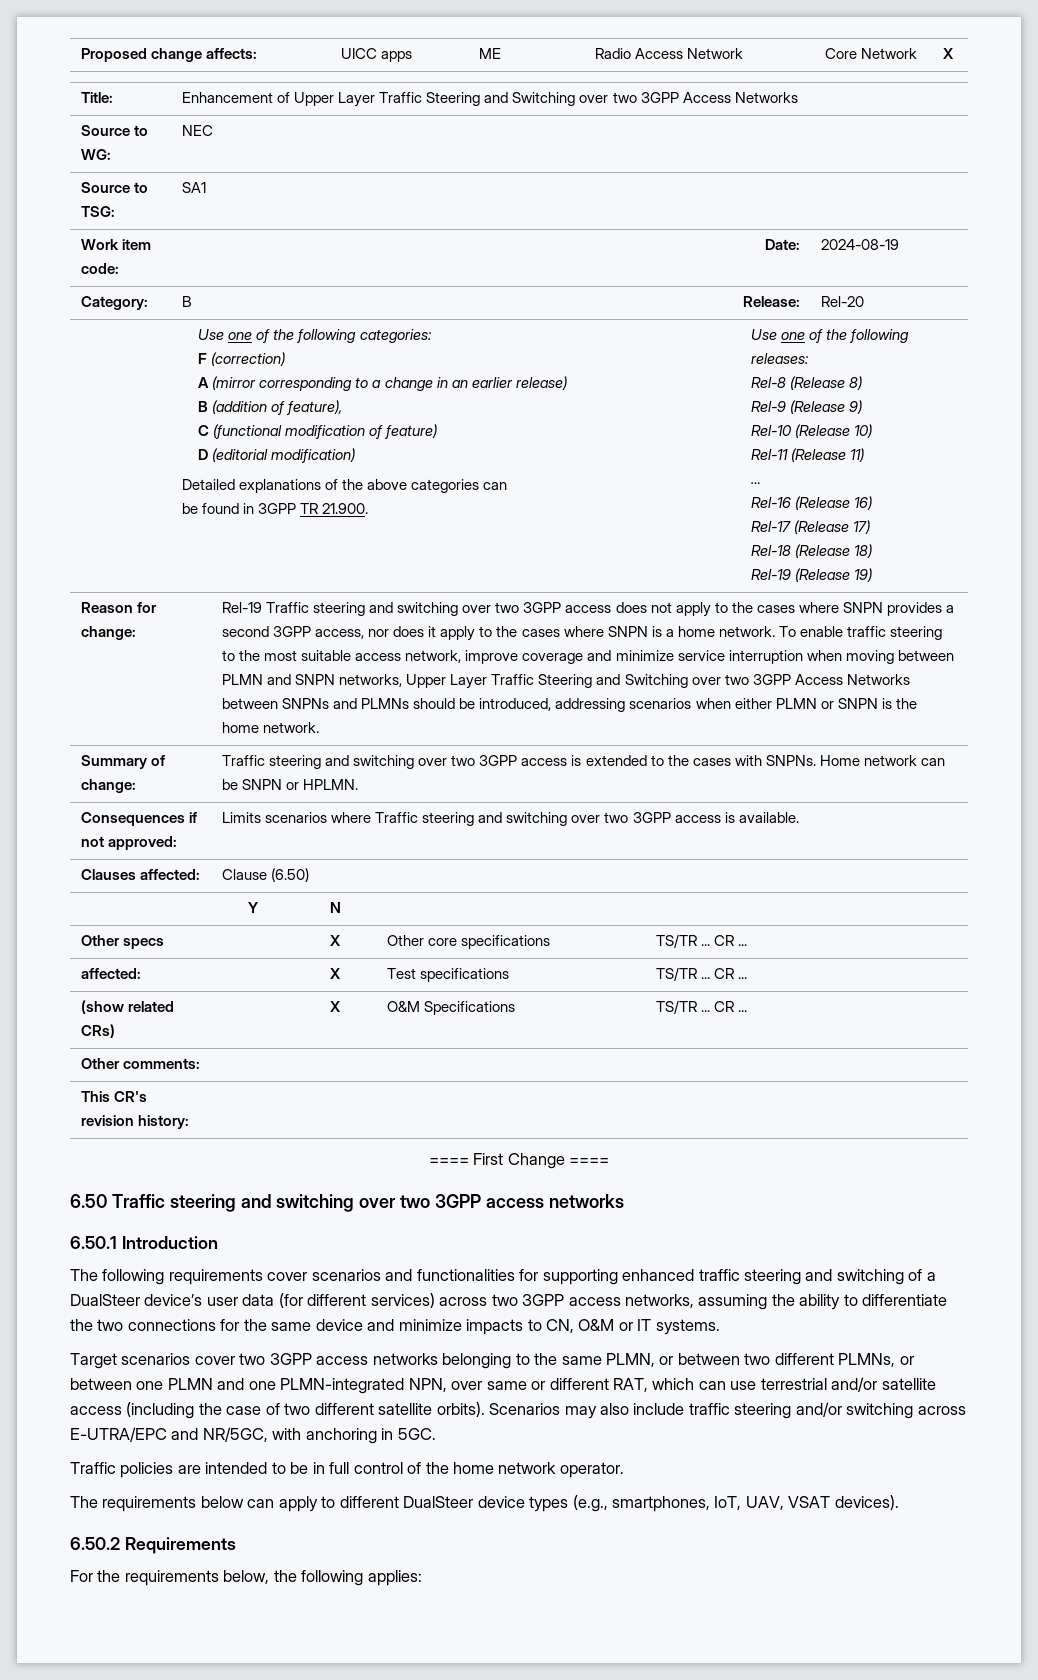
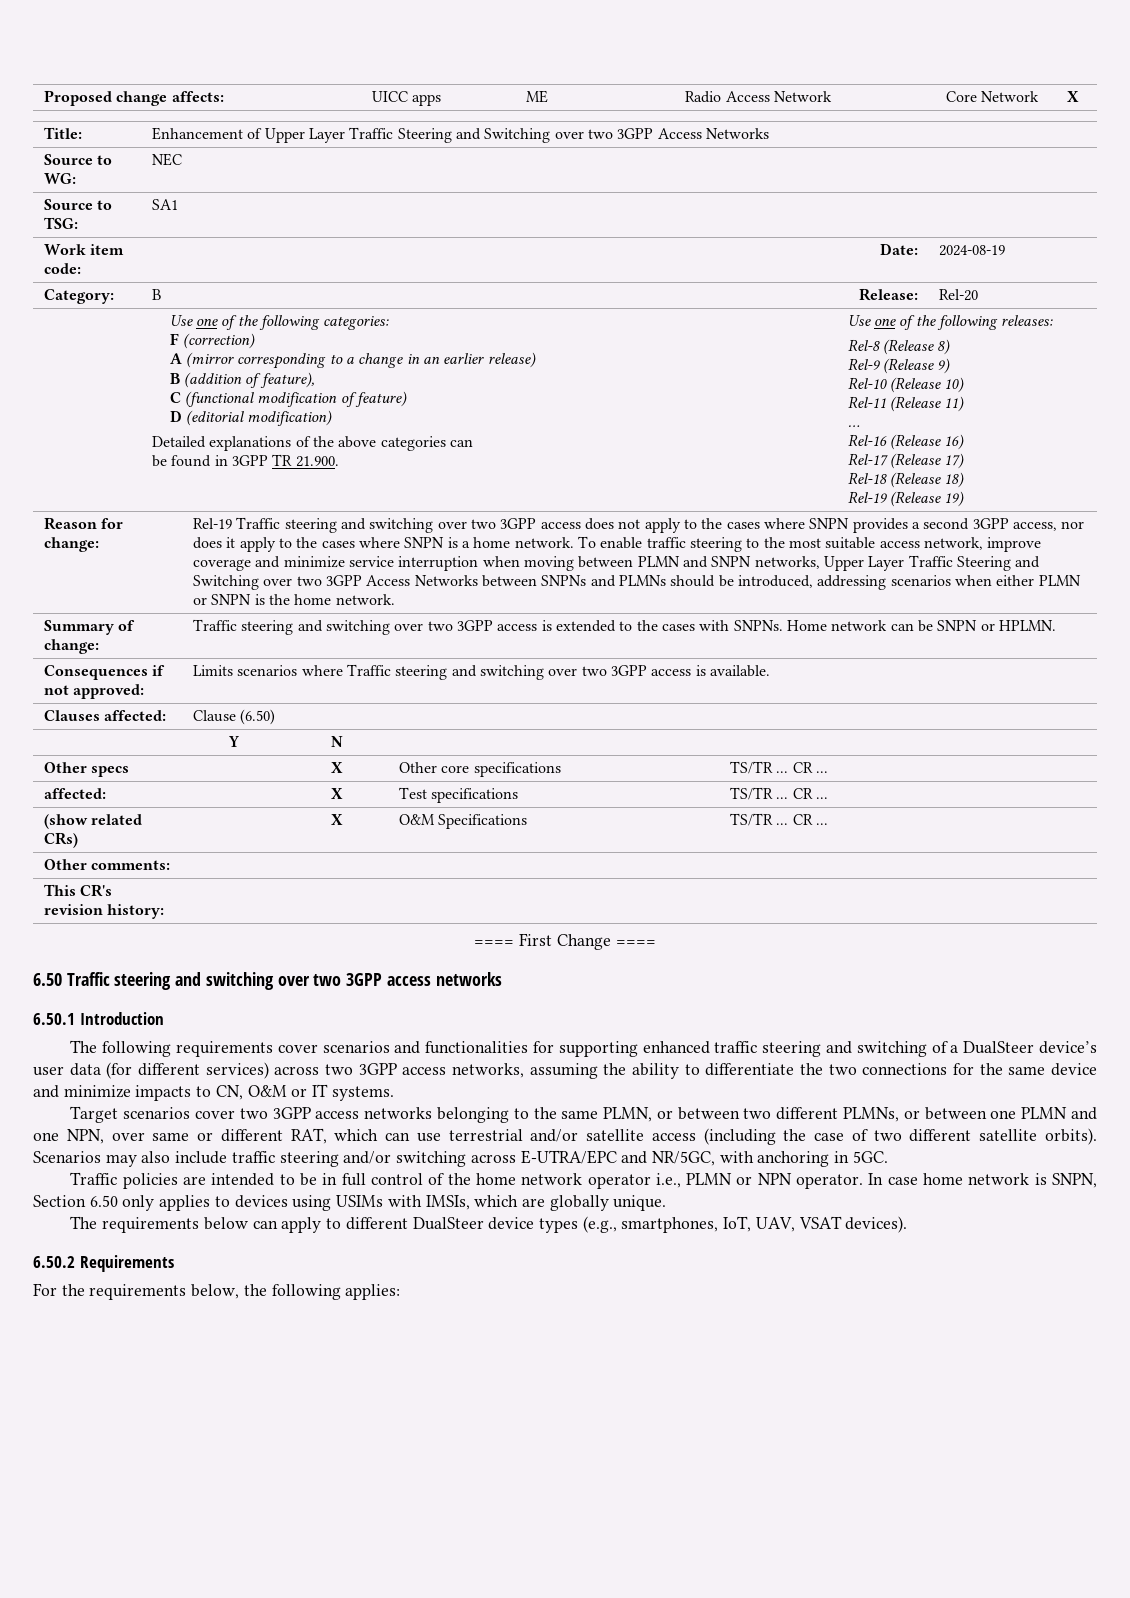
- Target scenarios cover two 3GPP access networks belonging to the same PLMN, or between two different PLMNs, or between one PLMN and one PLMN-integrated NPN, over same or different RAT, which can use terrestrial and/or satellite access (including the case of two different satellite orbits).
+ Target scenarios cover two 3GPP access networks belonging to the same PLMN, or between two different PLMNs, or between one PLMN and one NPN, over same or different RAT, which can use terrestrial and/or satellite access (including the case of two different satellite orbits).
- Traffic policies are intended to be in full control of the home network operator.
+ Traffic policies are intended to be in full control of the home network operator i.e., PLMN or NPN operator. In case home network is SNPN, Section 6.50 only applies to devices using USIMs with IMSIs, which are globally unique.

